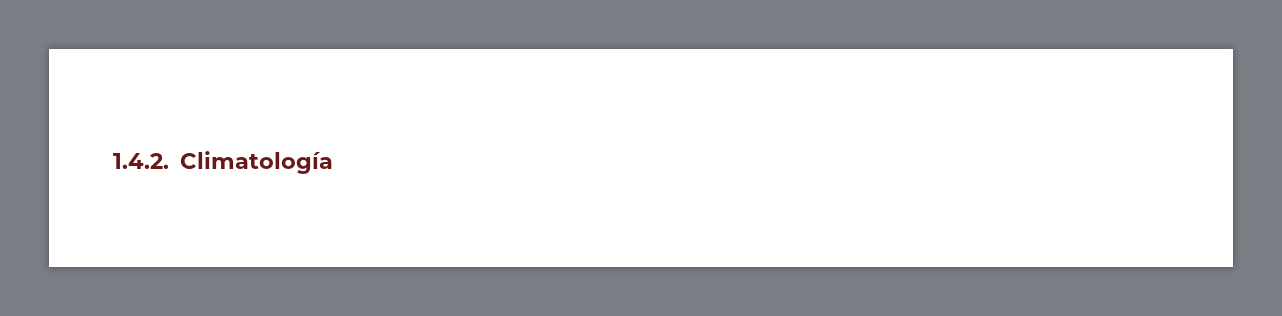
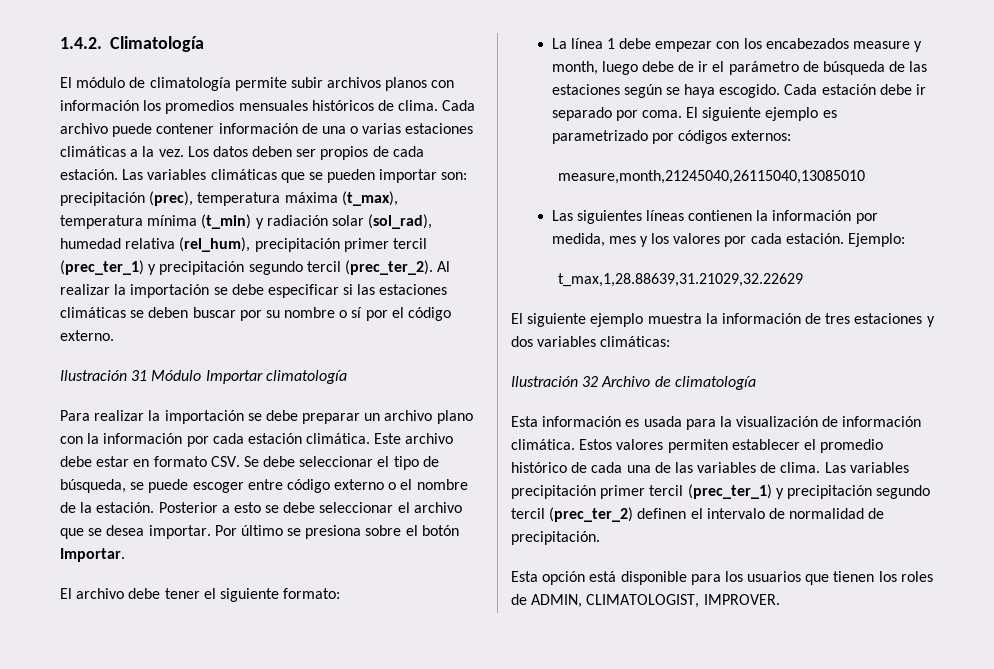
+ El módulo de climatología permite subir archivos planos con información los promedios mensuales históricos de clima. Cada archivo puede contener información de una o varias estaciones climáticas a la vez. Los datos deben ser propios de cada estación. Las variables climáticas que se pueden importar son: precipitación (prec), temperatura máxima (t_max), temperatura mínima (t_min) y radiación solar (sol_rad), humedad relativa (rel_hum), precipitación primer tercil (prec_ter_1) y precipitación segundo tercil (prec_ter_2). Al realizar la importación se debe especificar si las estaciones climáticas se deben buscar por su nombre o sí por el código externo.
+ Ilustración 31 Módulo Importar climatología
+ Para realizar la importación se debe preparar un archivo plano con la información por cada estación climática. Este archivo debe estar en formato CSV. Se debe seleccionar el tipo de búsqueda, se puede escoger entre código externo o el nombre de la estación. Posterior a esto se debe seleccionar el archivo que se desea importar. Por último se presiona sobre el botón Importar.
+ El archivo debe tener el siguiente formato:
+ La línea 1 debe empezar con los encabezados measure y month, luego debe de ir el parámetro de búsqueda de las estaciones según se haya escogido. Cada estación debe ir separado por coma. El siguiente ejemplo es parametrizado por códigos externos:
+ measure,month,21245040,26115040,13085010
+ Las siguientes líneas contienen la información por medida, mes y los valores por cada estación. Ejemplo:
+ t_max,1,28.88639,31.21029,32.22629
+ El siguiente ejemplo muestra la información de tres estaciones y dos variables climáticas:
+ Ilustración 32 Archivo de climatología
+ Esta información es usada para la visualización de información climática. Estos valores permiten establecer el promedio histórico de cada una de las variables de clima. Las variables precipitación primer tercil (prec_ter_1) y precipitación segundo tercil (prec_ter_2) definen el intervalo de normalidad de precipitación.
+ Esta opción está disponible para los usuarios que tienen los roles de ADMIN, CLIMATOLOGIST, IMPROVER.

